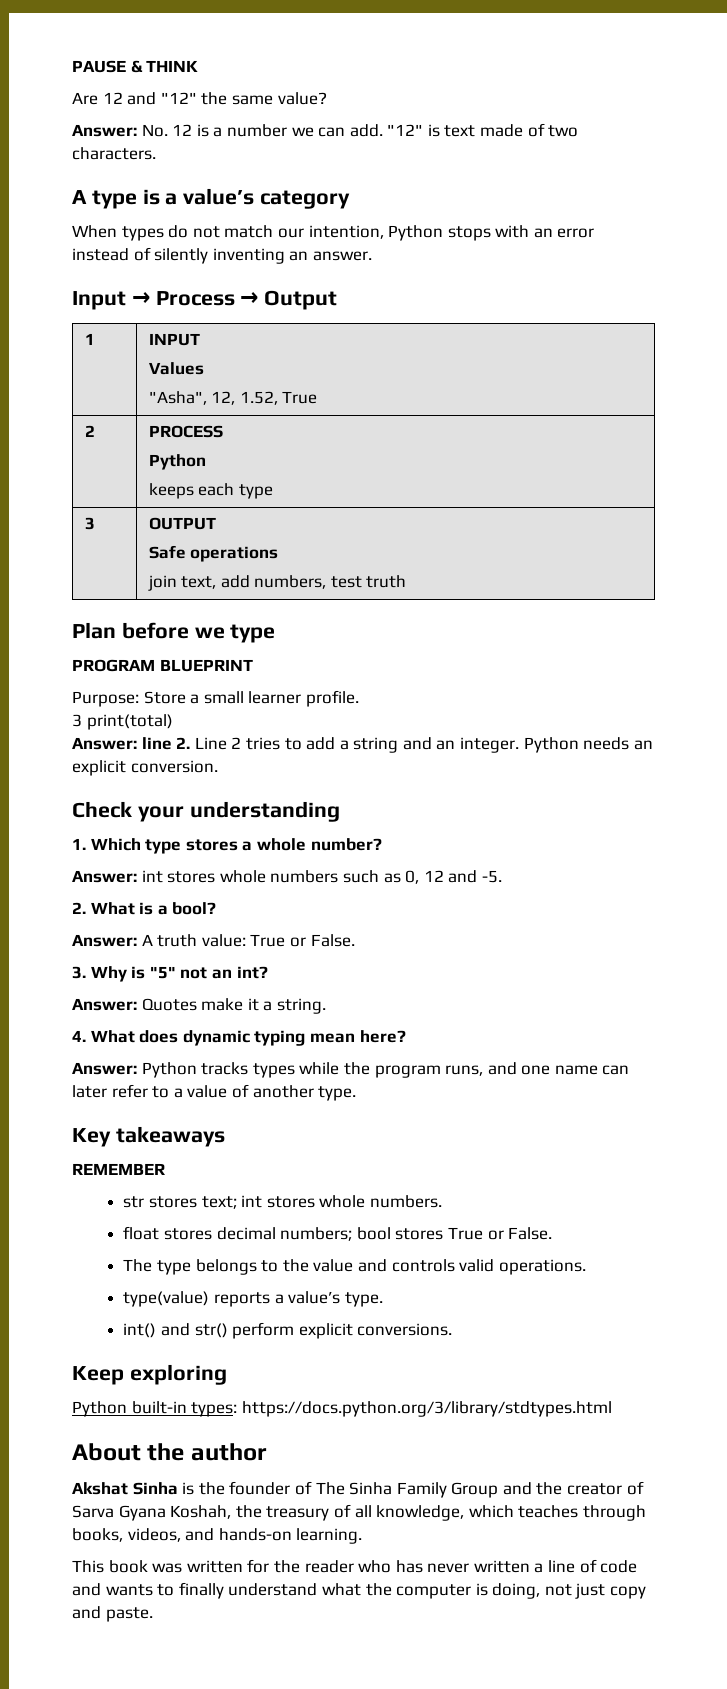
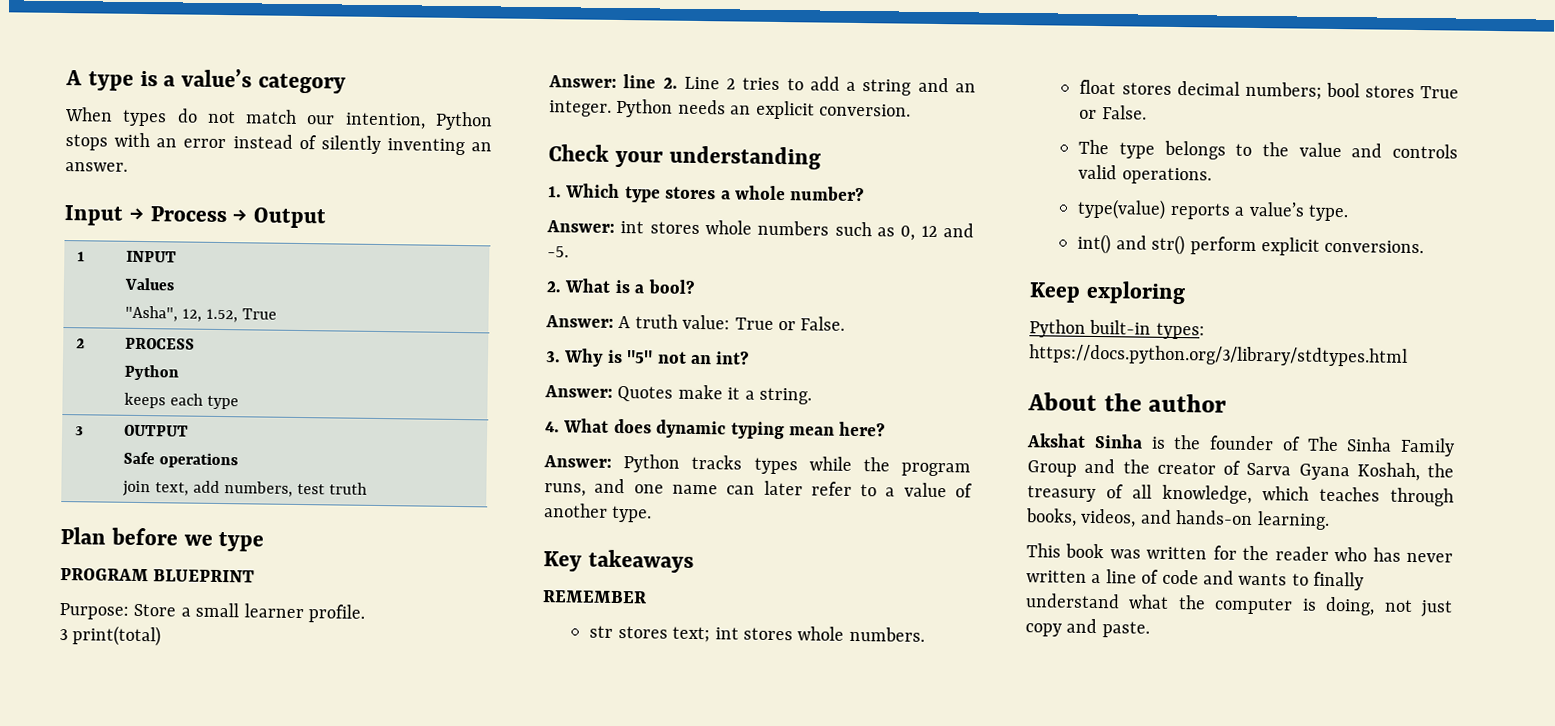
- PAUSE & THINK
- Are 12 and "12" the same value?
- Answer: No. 12 is a number we can add. "12" is text made of two characters.

